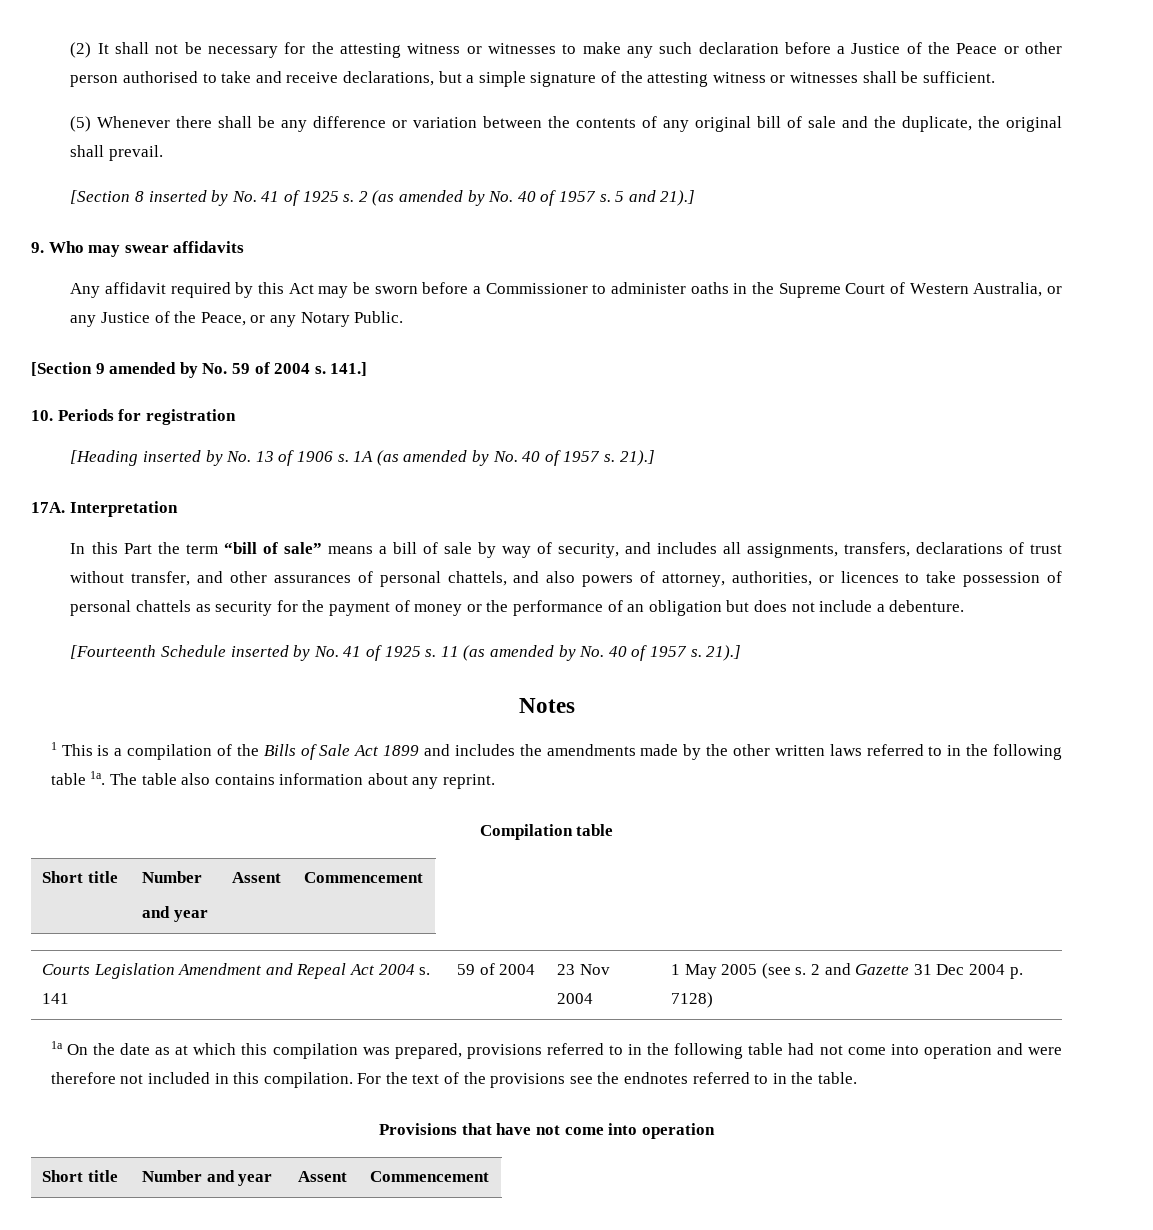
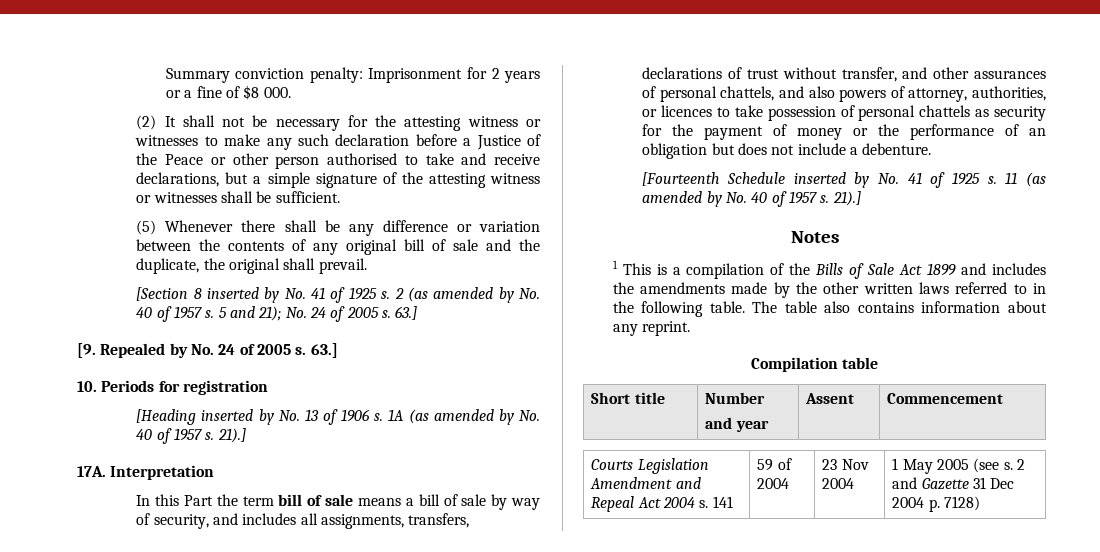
+ Summary conviction penalty: Imprisonment for 2 years or a fine of $8 000.
- 5 and 21).]
- 9. Who may swear affidavits
- Any affidavit required by this Act may be sworn before a Commissioner to administer oaths in the Supreme Court of Western Australia, or any Justice of the Peace, or any Notary Public.
- [Section 9 amended by No. 59 of 2004 s. 141.]
+ 5 and 21); No. 24 of 2005 s. 63.]
+ [9. Repealed by No. 24 of 2005 s. 63.]
- In this Part the term “bill of sale” means a bill of sale by way of security, and includes all assignments, transfers, declarations of trust without transfer, and other assurances of personal chattels, and also powers of attorney, authorities, or licences to take possession of personal chattels as security for the payment of money or the performance of an obligation but does not include a debenture.
+ In this Part the term bill of sale means a bill of sale by way of security, and includes all assignments, transfers, declarations of trust without transfer, and other assurances of personal chattels, and also powers of attorney, authorities, or licences to take possession of personal chattels as security for the payment of money or the performance of an obligation but does not include a debenture.
- 1 This is a compilation of the Bills of Sale Act 1899 and includes the amendments made by the other written laws referred to in the following table 1a.
+ 1 This is a compilation of the Bills of Sale Act 1899 and includes the amendments made by the other written laws referred to in the following table.
- 1a On the date as at which this compilation was prepared, provisions referred to in the following table had not come into operation and were therefore not included in this compilation. For the text of the provisions see the endnotes referred to in the table.
- Provisions that have not come into operation
- Short title | Number and year | Assent | Commencement

